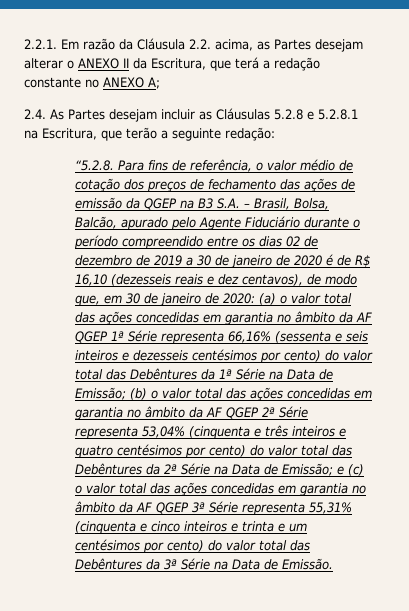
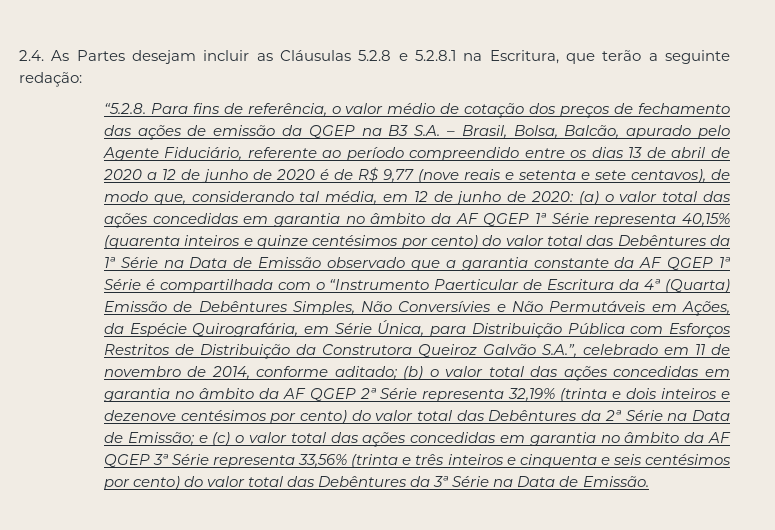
- 2.2.1. Em razão da Cláusula 2.2. acima, as Partes desejam alterar o ANEXO II da Escritura, que terá a redação constante no ANEXO A;
- “5.2.8. Para fins de referência, o valor médio de cotação dos preços de fechamento das ações de emissão da QGEP na B3 S.A. – Brasil, Bolsa, Balcão, apurado pelo Agente Fiduciário durante o período compreendido entre os dias 02 de dezembro de 2019 a 30 de janeiro de 2020 é de R$ 16,10 (dezesseis reais e dez centavos), de modo que, em 30 de janeiro de 2020:
+ “5.2.8. Para fins de referência, o valor médio de cotação dos preços de fechamento das ações de emissão da QGEP na B3 S.A. – Brasil, Bolsa, Balcão, apurado pelo Agente Fiduciário, referente ao período compreendido entre os dias 13 de abril de 2020 a 12 de junho de 2020 é de R$ 9,77 (nove reais e setenta e sete centavos), de modo que, considerando tal média, em 12 de junho de 2020:
- (a) o valor total das ações concedidas em garantia no âmbito da AF QGEP 1ª Série representa 66,16% (sessenta e seis inteiros e dezesseis centésimos por cento) do valor total das Debêntures da 1ª Série na Data de Emissão;
+ (a) o valor total das ações concedidas em garantia no âmbito da AF QGEP 1ª Série representa 40,15% (quarenta inteiros e quinze centésimos por cento) do valor total das Debêntures da 1ª Série na Data de Emissão observado que a garantia constante da AF QGEP 1ª Série é compartilhada com o “Instrumento Paerticular de Escritura da 4ª (Quarta) Emissão de Debêntures Simples, Não Conversívies e Não Permutáveis em Ações, da Espécie Quirografária, em Série Única, para Distribuição Pública com Esforços Restritos de Distribuição da Construtora Queiroz Galvão S.A.”, celebrado em 11 de novembro de 2014, conforme aditado;
- (b) o valor total das ações concedidas em garantia no âmbito da AF QGEP 2ª Série representa 53,04% (cinquenta e três inteiros e quatro centésimos por cento) do valor total das Debêntures da 2ª Série na Data de Emissão;
+ (b) o valor total das ações concedidas em garantia no âmbito da AF QGEP 2ª Série representa 32,19% (trinta e dois inteiros e dezenove centésimos por cento) do valor total das Debêntures da 2ª Série na Data de Emissão;
- e (c) o valor total das ações concedidas em garantia no âmbito da AF QGEP 3ª Série representa 55,31% (cinquenta e cinco inteiros e trinta e um centésimos por cento) do valor total das Debêntures da 3ª Série na Data de Emissão.
+ e (c) o valor total das ações concedidas em garantia no âmbito da AF QGEP 3ª Série representa 33,56% (trinta e três inteiros e cinquenta e seis centésimos por cento) do valor total das Debêntures da 3ª Série na Data de Emissão.

